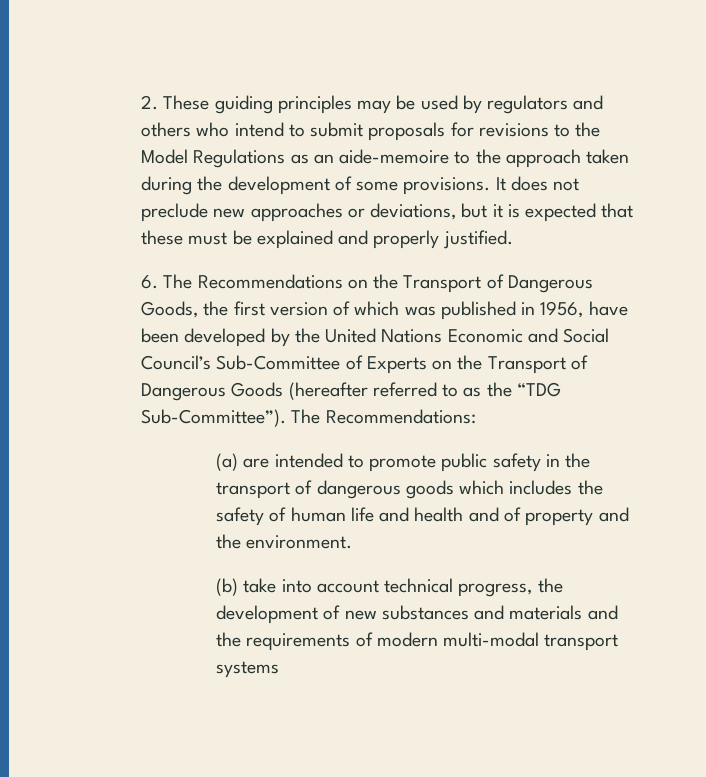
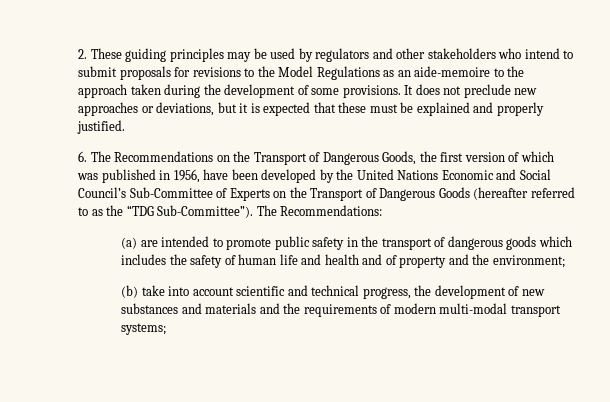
- 2. These guiding principles may be used by regulators and others who intend to submit proposals for revisions to the Model Regulations as an aide-memoire to the approach taken during the development of some provisions.
+ 2. These guiding principles may be used by regulators and other stakeholders who intend to submit proposals for revisions to the Model Regulations as an aide-memoire to the approach taken during the development of some provisions.
- (a) are intended to promote public safety in the transport of dangerous goods which includes the safety of human life and health and of property and the environment.
+ (a) are intended to promote public safety in the transport of dangerous goods which includes the safety of human life and health and of property and the environment;
- (b) take into account technical progress, the development of new substances and materials and the requirements of modern multi-modal transport systems
+ (b) take into account scientific and technical progress, the development of new substances and materials and the requirements of modern multi-modal transport systems;

